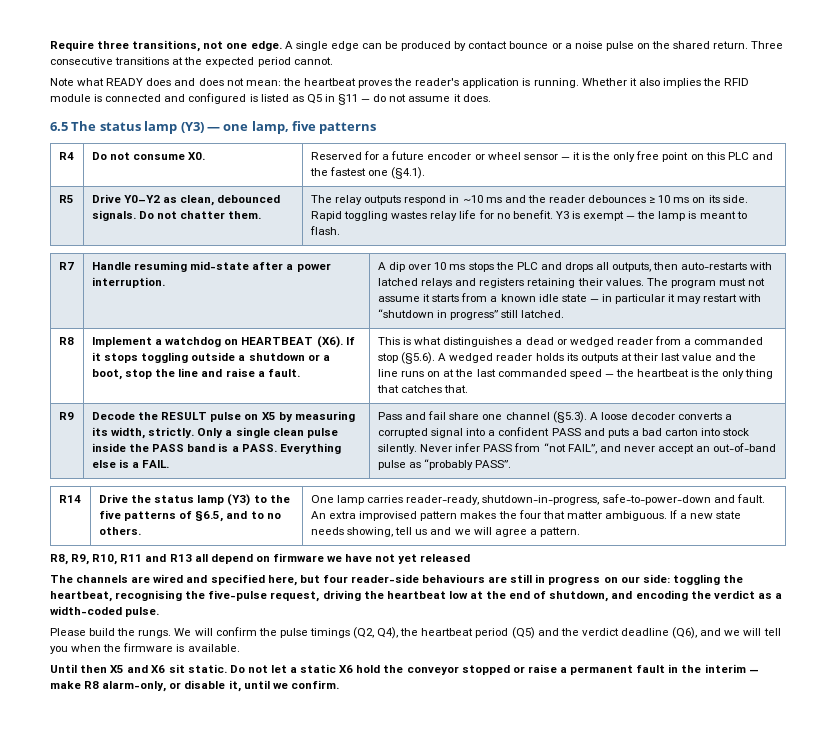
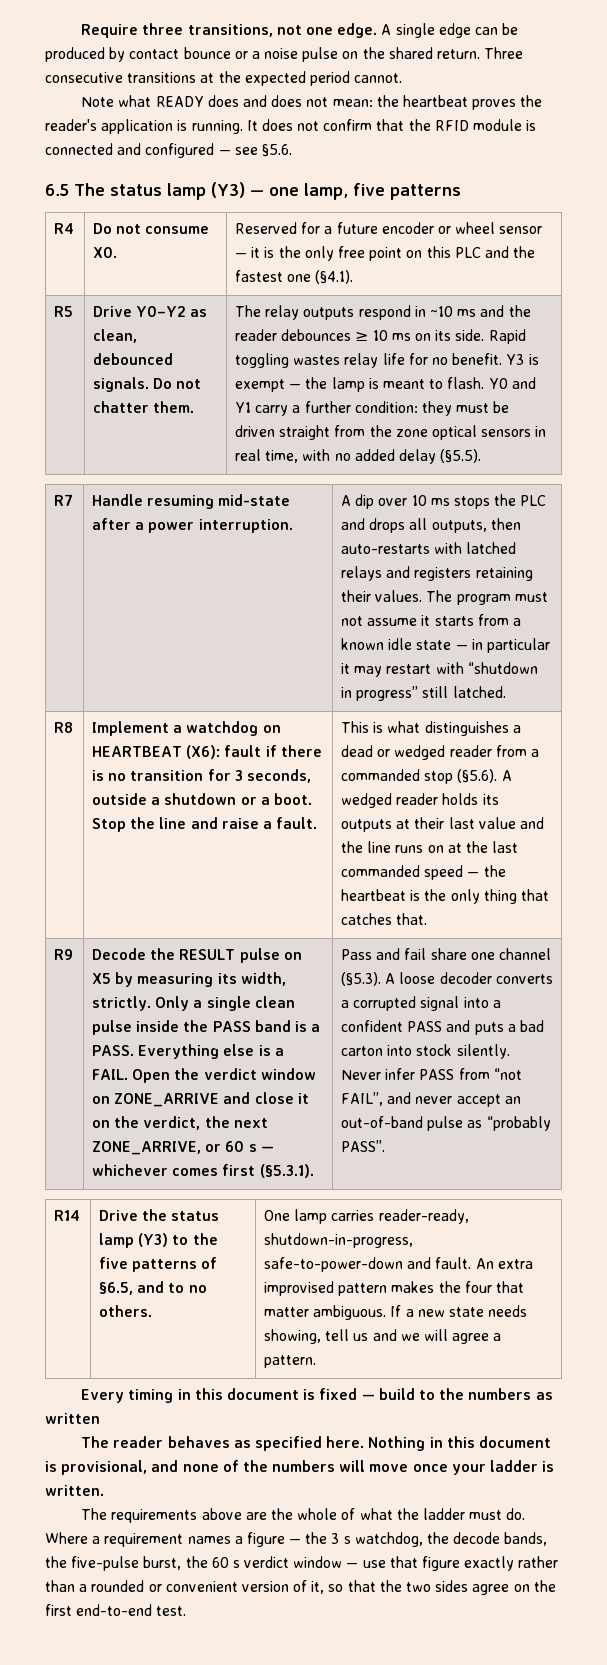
- Whether it also implies the RFID module is connected and configured is listed as Q5 in §11 — do not assume it does.
+ It does not confirm that the RFID module is connected and configured — see §5.6.
+ Y0 and Y1 carry a further condition: they must be driven straight from the zone optical sensors in real time, with no added delay (§5.5).
- Implement a watchdog on HEARTBEAT (X6). If it stops toggling outside a shutdown or a boot, stop the line and raise a fault.
+ Implement a watchdog on HEARTBEAT (X6): fault if there is no transition for 3 seconds, outside a shutdown or a boot. Stop the line and raise a fault.
+ Open the verdict window on ZONE_ARRIVE and close it on the verdict, the next ZONE_ARRIVE, or 60 s — whichever comes first (§5.3.1).
- R8, R9, R10, R11 and R13 all depend on firmware we have not yet released
- The channels are wired and specified here, but four reader-side behaviours are still in progress on our side: toggling the heartbeat, recognising the five-pulse request, driving the heartbeat low at the end of shutdown, and encoding the verdict as a width-coded pulse.
- Please build the rungs. We will confirm the pulse timings (Q2, Q4), the heartbeat period (Q5) and the verdict deadline (Q6), and we will tell you when the firmware is available.
- Until then X5 and X6 sit static. Do not let a static X6 hold the conveyor stopped or raise a permanent fault in the interim — make R8 alarm-only, or disable it, until we confirm.
+ Every timing in this document is fixed — build to the numbers as written
+ The reader behaves as specified here. Nothing in this document is provisional, and none of the numbers will move once your ladder is written.
+ The requirements above are the whole of what the ladder must do. Where a requirement names a figure — the 3 s watchdog, the decode bands, the five-pulse burst, the 60 s verdict window — use that figure exactly rather than a rounded or convenient version of it, so that the two sides agree on the first end-to-end test.

